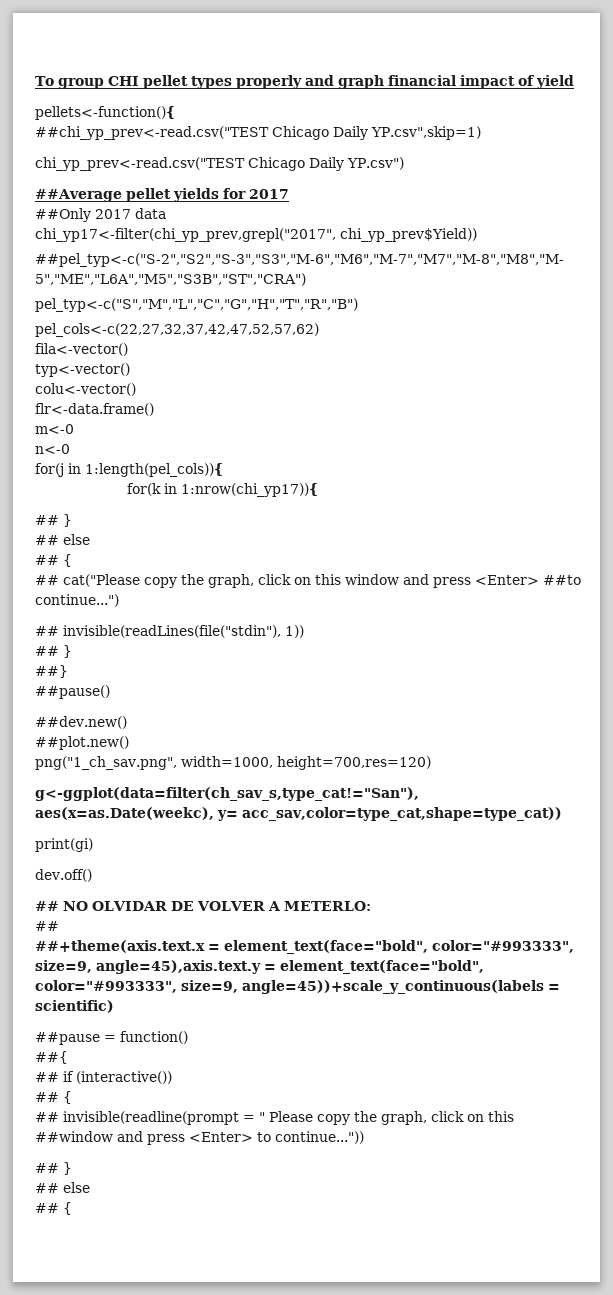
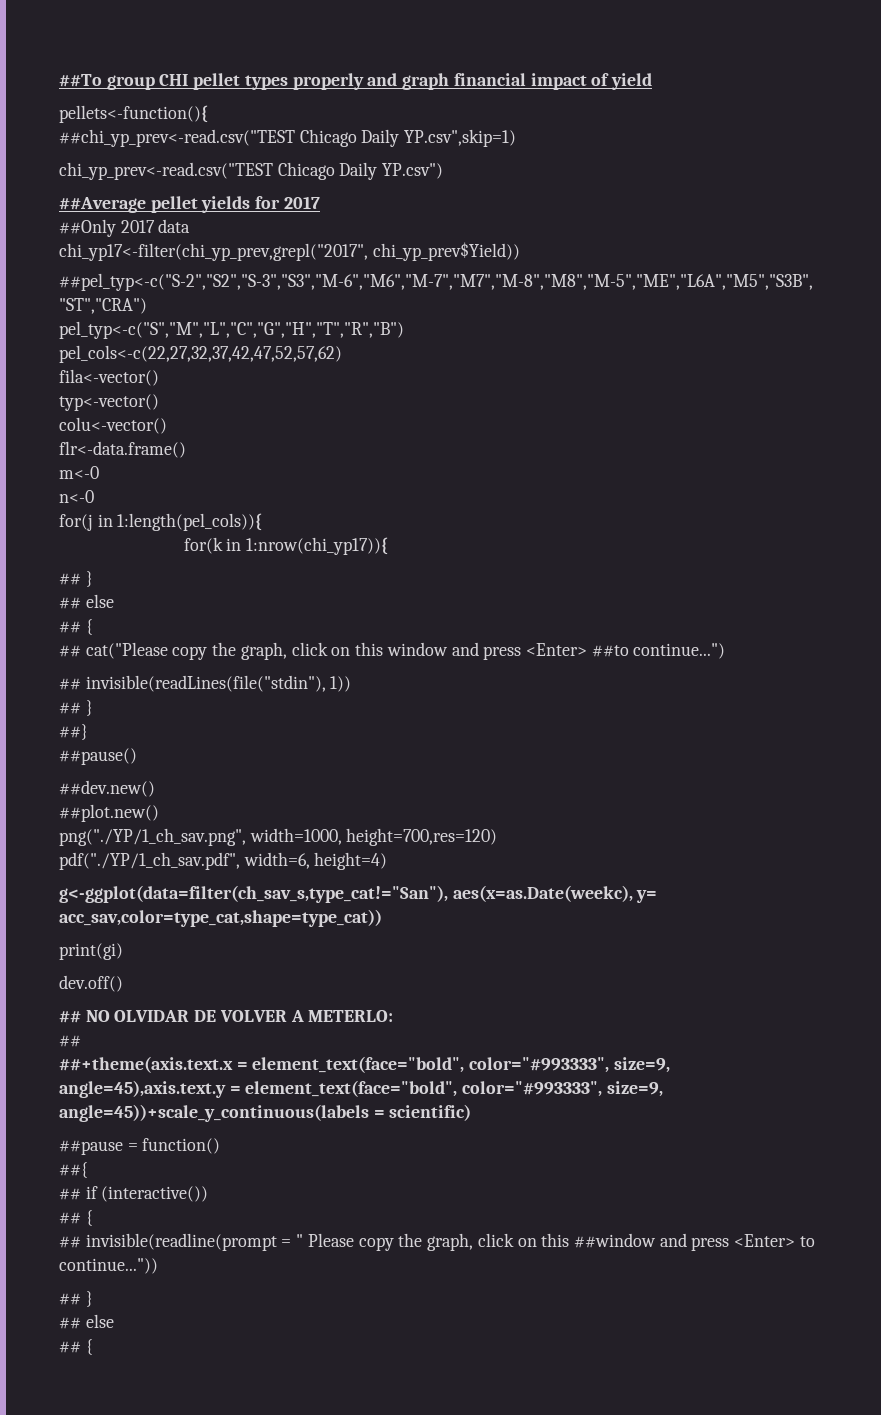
- To group CHI pellet types properly and graph financial impact of yield
+ ##To group CHI pellet types properly and graph financial impact of yield
- png("1_ch_sav.png", width=1000, height=700,res=120)
+ png("./YP/1_ch_sav.png", width=1000, height=700,res=120)
+ pdf("./YP/1_ch_sav.pdf", width=6, height=4)

